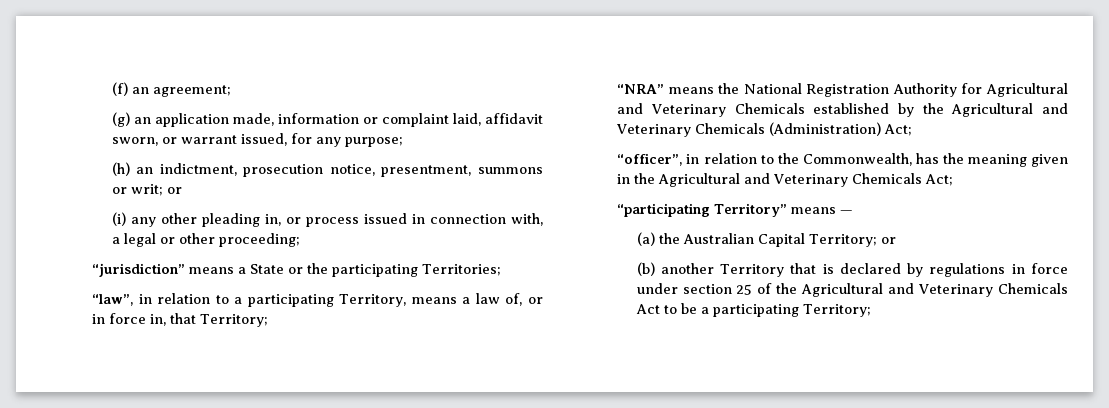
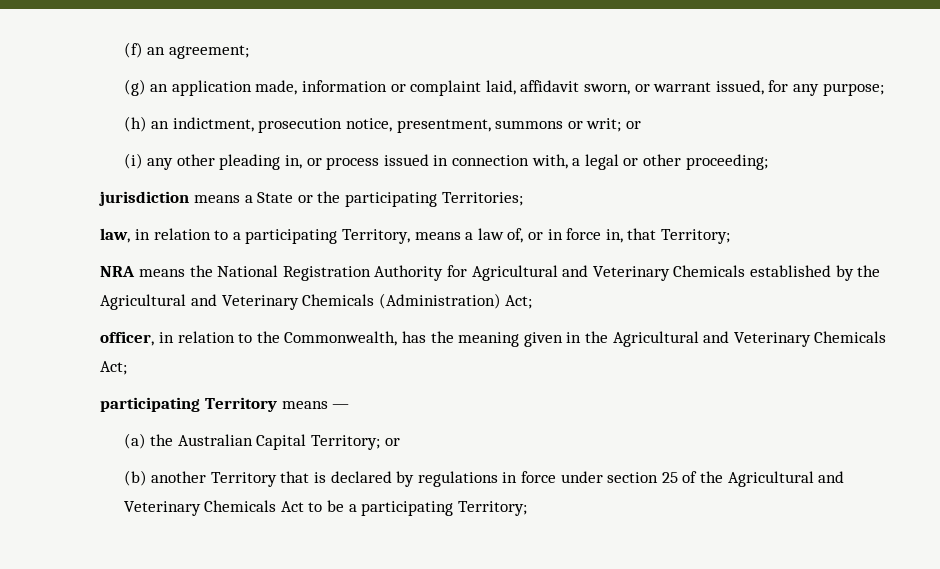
- “jurisdiction” means a State or the participating Territories;
+ jurisdiction means a State or the participating Territories;
- “law”, in relation to a participating Territory, means a law of, or in force in, that Territory;
+ law, in relation to a participating Territory, means a law of, or in force in, that Territory;
- “NRA” means the National Registration Authority for Agricultural and Veterinary Chemicals established by the Agricultural and Veterinary Chemicals (Administration) Act;
+ NRA means the National Registration Authority for Agricultural and Veterinary Chemicals established by the Agricultural and Veterinary Chemicals (Administration) Act;
- “officer”, in relation to the Commonwealth, has the meaning given in the Agricultural and Veterinary Chemicals Act;
+ officer, in relation to the Commonwealth, has the meaning given in the Agricultural and Veterinary Chemicals Act;
- “participating Territory” means —
+ participating Territory means —

